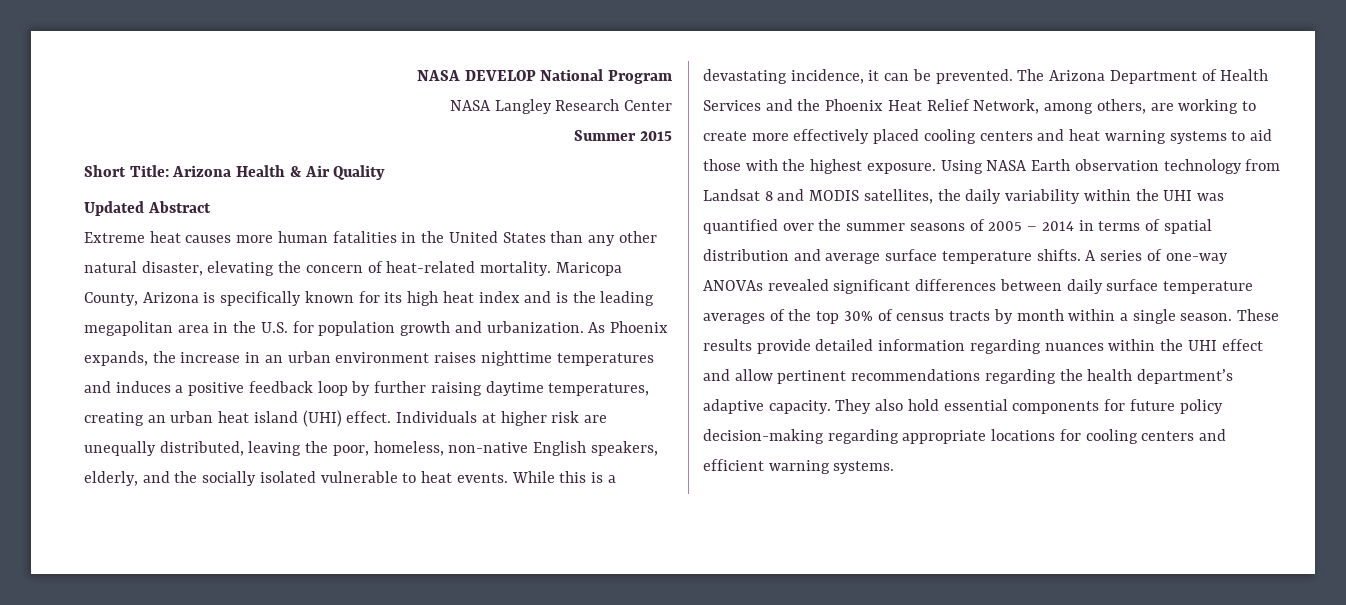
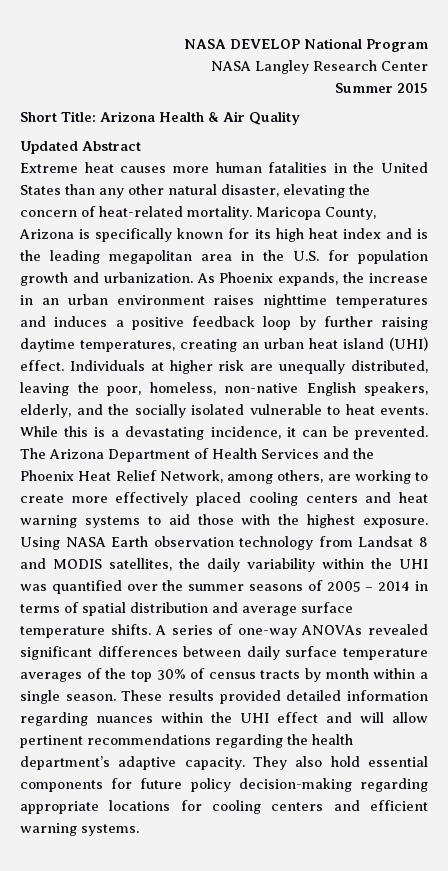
- These results provide detailed information regarding nuances within the UHI effect and allow pertinent recommendations regarding the health department’s adaptive capacity.
+ These results provided detailed information regarding nuances within the UHI effect and will allow pertinent recommendations regarding the health department’s adaptive capacity.

